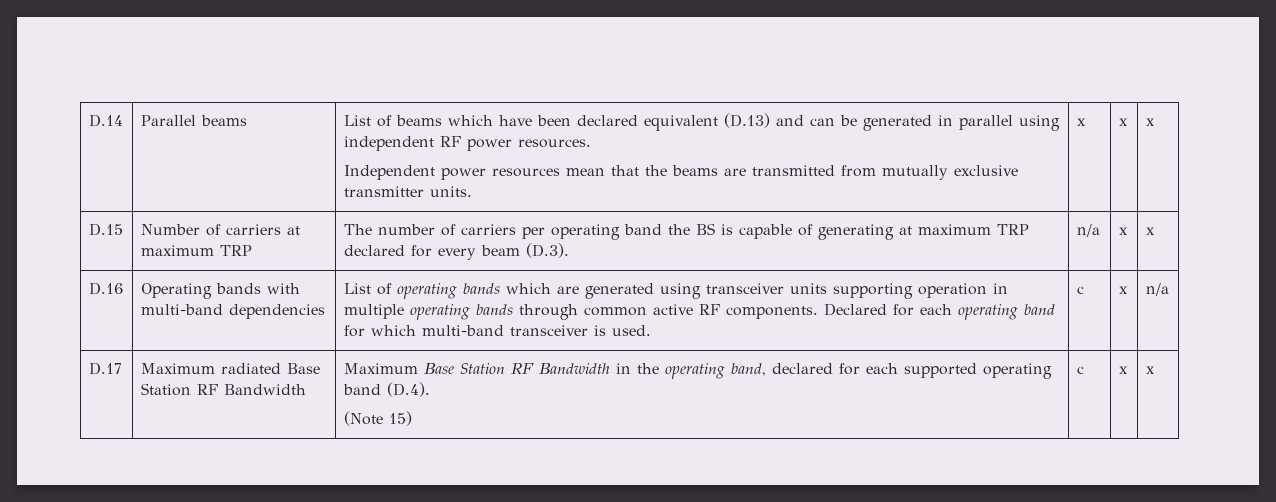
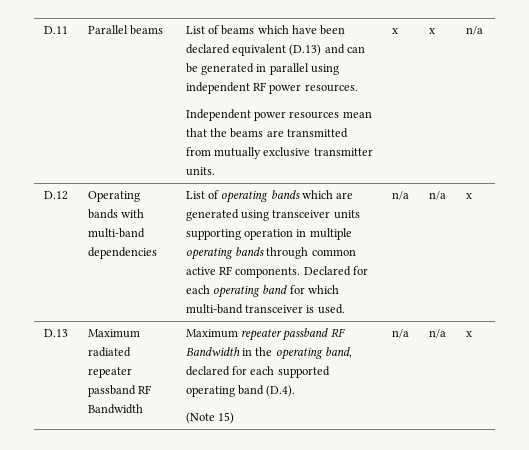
- D.14 | Parallel beams | List of beams which have been declared equivalent (D.13) and can be generated in parallel using independent RF power resources.
- Independent power resources mean that the beams are transmitted from mutually exclusive transmitter units. | x | x | x
- D.15 | Number of carriers at maximum TRP | The number of carriers per operating band the BS is capable of generating at maximum TRP declared for every beam (D.3). | n/a | x | x
- D.16
+ D.11 | Parallel beams | List of beams which have been declared equivalent (D.13) and can be generated in parallel using independent RF power resources.
+ Independent power resources mean that the beams are transmitted from mutually exclusive transmitter units. | x | x | n/a
+ D.12
- Declared for each operating band for which multi-band transceiver is used. | c | x | n/a
- D.17 | Maximum radiated Base Station RF Bandwidth | Maximum Base Station RF Bandwidth in the operating band, declared for each supported operating band (D.4).
- (Note 15) | c | x | x
+ Declared for each operating band for which multi-band transceiver is used. | n/a | n/a | x
+ D.13 | Maximum radiated repeater passband RF Bandwidth | Maximum repeater passband RF Bandwidth in the operating band, declared for each supported operating band (D.4).
+ (Note 15) | n/a | n/a | x

